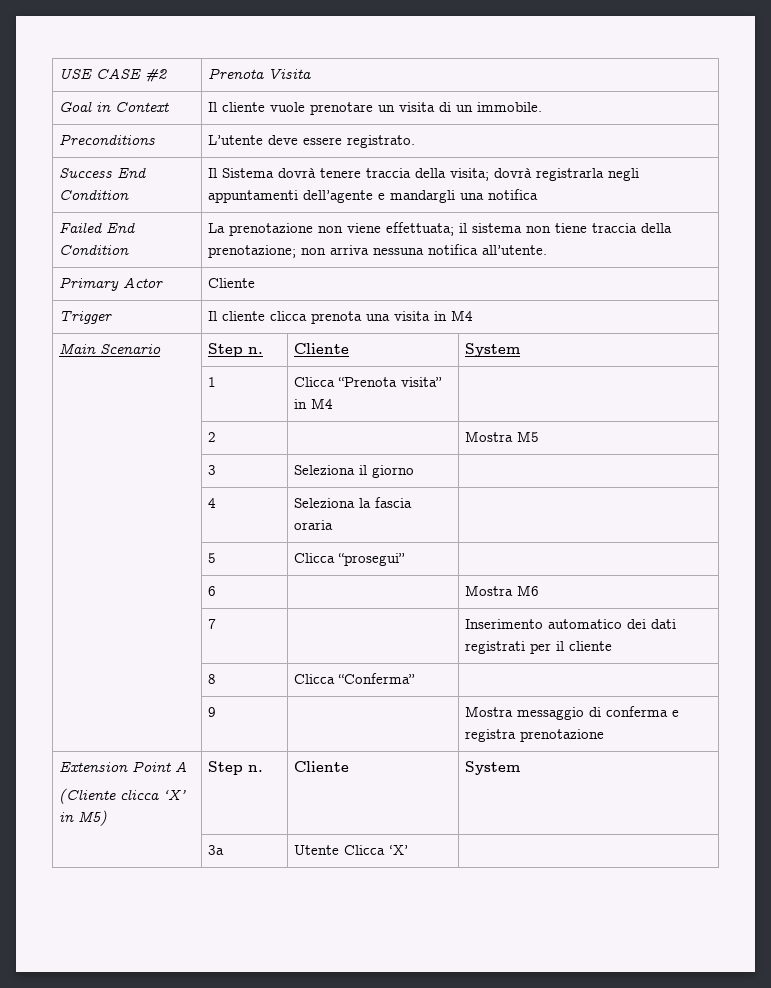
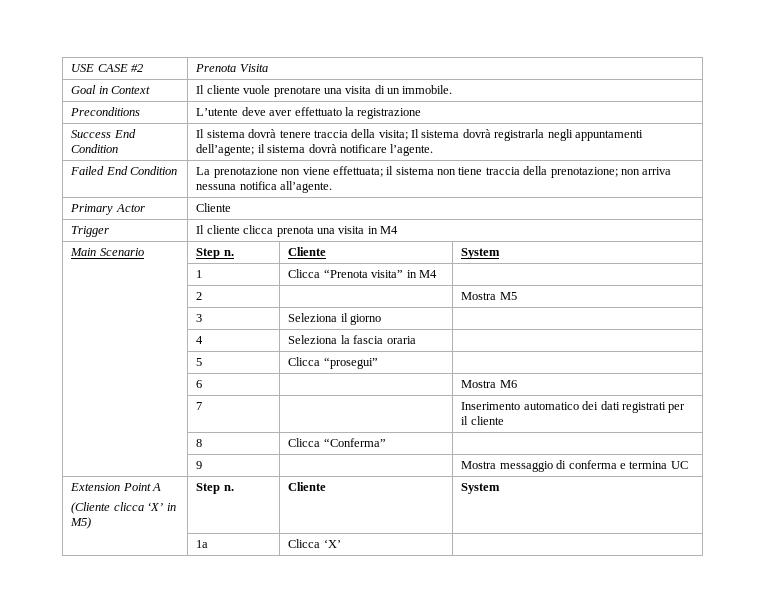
- Goal in Context | Il cliente vuole prenotare un visita di un immobile.
+ Goal in Context | Il cliente vuole prenotare una visita di un immobile.
- Preconditions | L’utente deve essere registrato.
+ Preconditions | L’utente deve aver effettuato la registrazione
- Success End Condition | Il Sistema dovrà tenere traccia della visita; dovrà registrarla negli appuntamenti dell’agente e mandargli una notifica
+ Success End Condition | Il sistema dovrà tenere traccia della visita; Il sistema dovrà registrarla negli appuntamenti dell’agente; il sistema dovrà notificare l’agente.
- Failed End Condition | La prenotazione non viene effettuata; il sistema non tiene traccia della prenotazione; non arriva nessuna notifica all’utente.
+ Failed End Condition | La prenotazione non viene effettuata; il sistema non tiene traccia della prenotazione; non arriva nessuna notifica all’agente.
- | 9 | | Mostra messaggio di conferma e registra prenotazione
+ | 9 | | Mostra messaggio di conferma e termina UC
- | 3a | Utente Clicca ‘X’ |
+ | 1a | Clicca ‘X’ |

